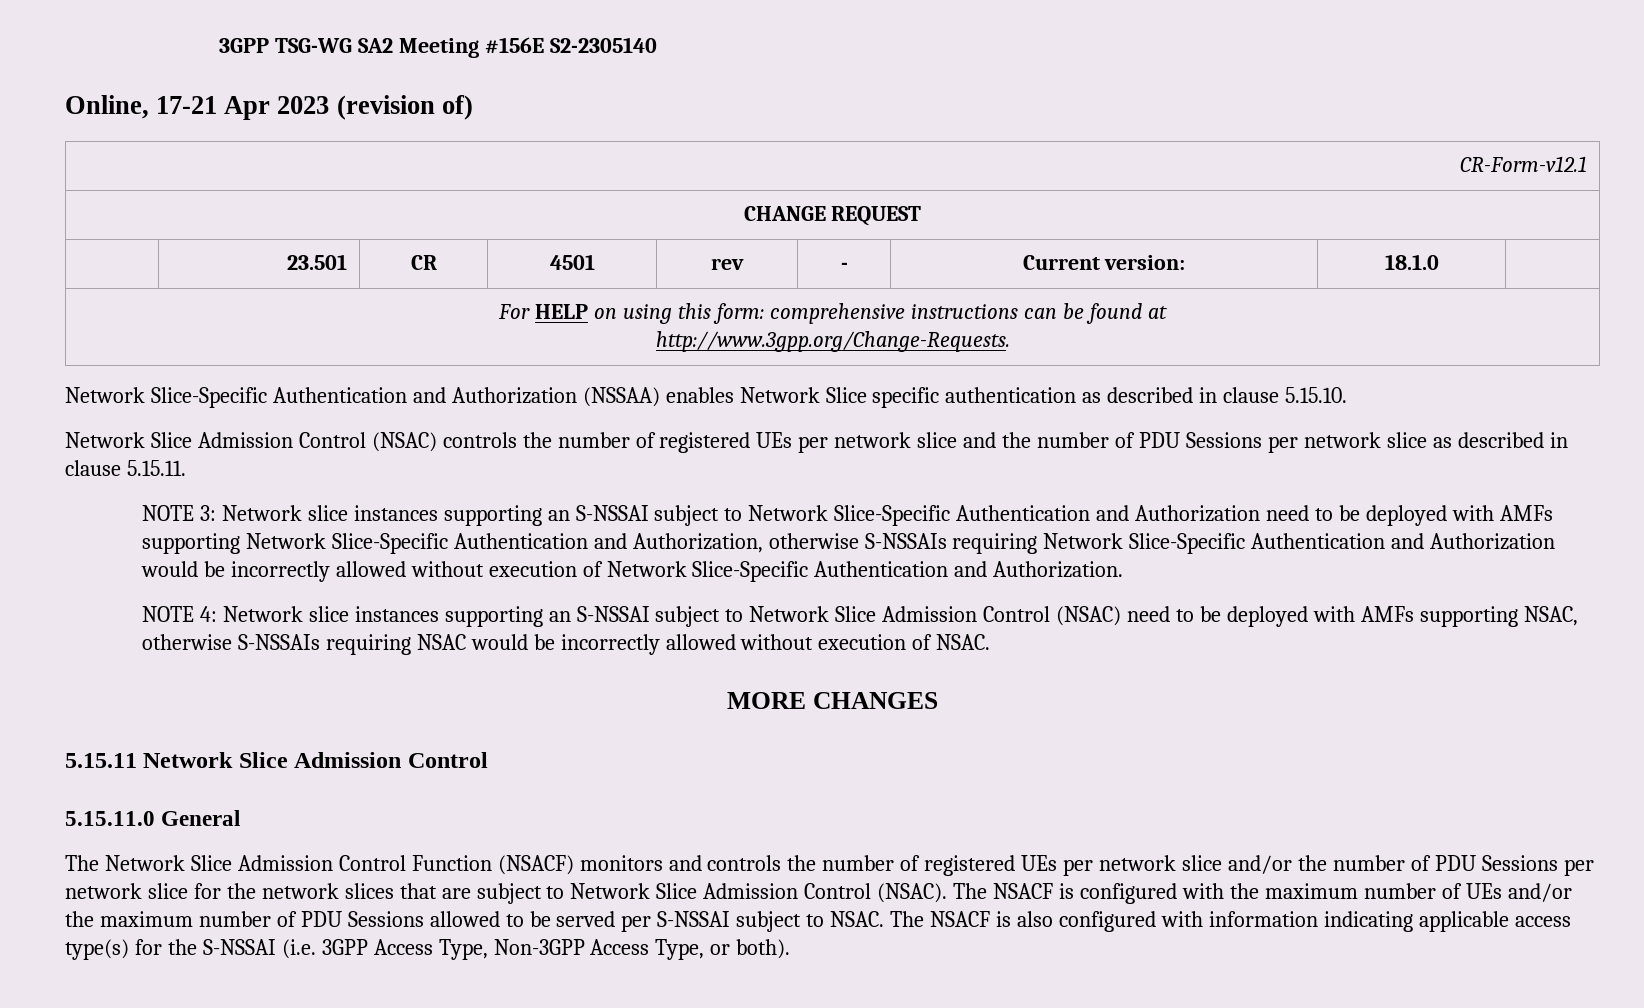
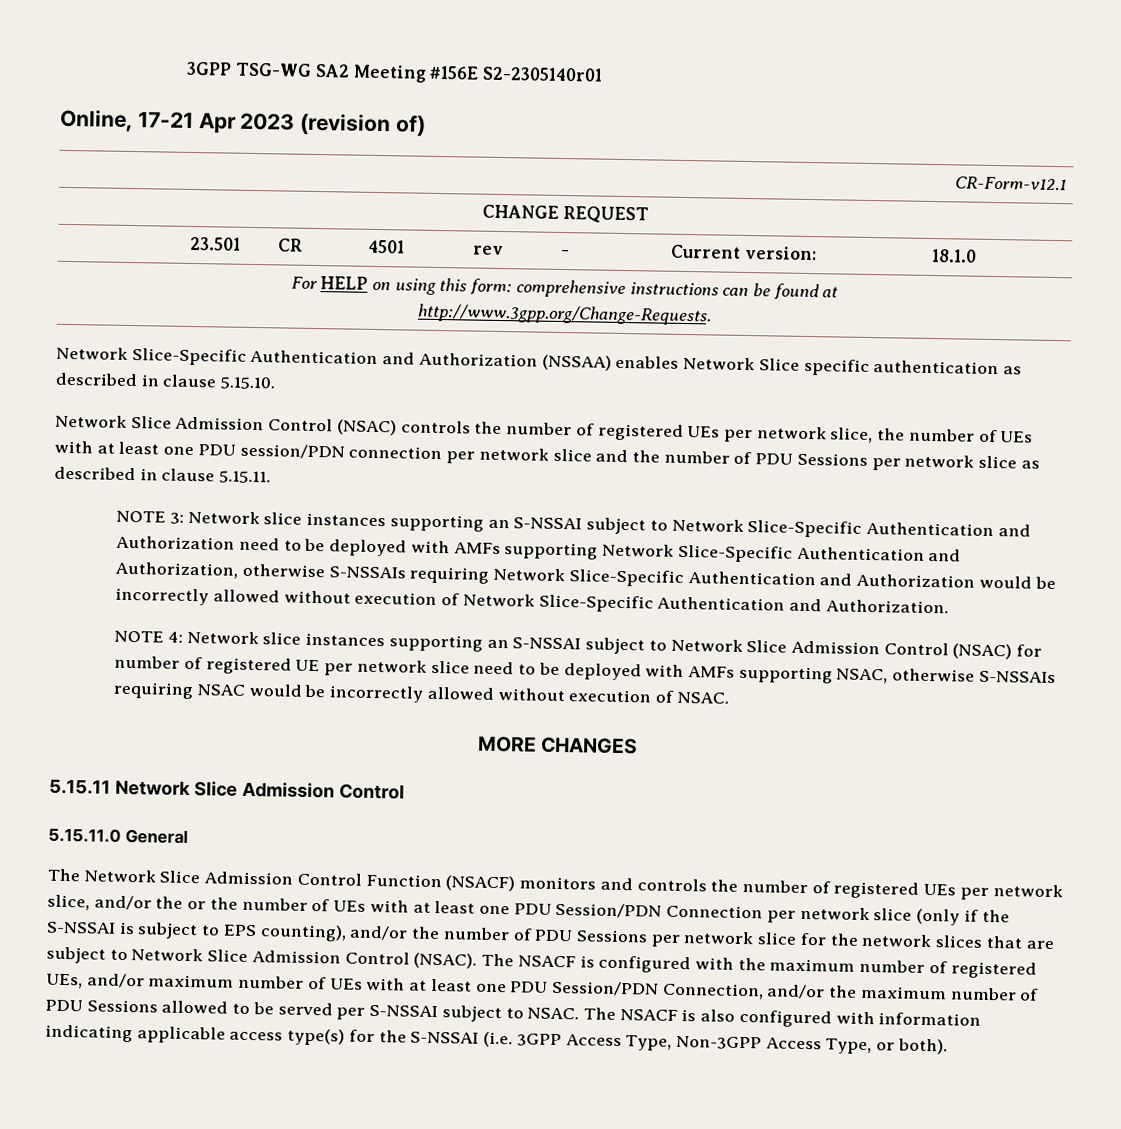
- 3GPP TSG-WG SA2 Meeting #156E S2-2305140
+ 3GPP TSG-WG SA2 Meeting #156E S2-2305140r01
- Network Slice Admission Control (NSAC) controls the number of registered UEs per network slice and the number of PDU Sessions per network slice as described in clause 5.15.11.
+ Network Slice Admission Control (NSAC) controls the number of registered UEs per network slice, the number of UEs with at least one PDU session/PDN connection per network slice and the number of PDU Sessions per network slice as described in clause 5.15.11.
- NOTE 4: Network slice instances supporting an S-NSSAI subject to Network Slice Admission Control (NSAC) need to be deployed with AMFs supporting NSAC, otherwise S-NSSAIs requiring NSAC would be incorrectly allowed without execution of NSAC.
+ NOTE 4: Network slice instances supporting an S-NSSAI subject to Network Slice Admission Control (NSAC) for number of registered UE per network slice need to be deployed with AMFs supporting NSAC, otherwise S-NSSAIs requiring NSAC would be incorrectly allowed without execution of NSAC.
- The Network Slice Admission Control Function (NSACF) monitors and controls the number of registered UEs per network slice and/or the number of PDU Sessions per network slice for the network slices that are subject to Network Slice Admission Control (NSAC).
+ The Network Slice Admission Control Function (NSACF) monitors and controls the number of registered UEs per network slice, and/or the or the number of UEs with at least one PDU Session/PDN Connection per network slice (only if the S-NSSAI is subject to EPS counting), and/or the number of PDU Sessions per network slice for the network slices that are subject to Network Slice Admission Control (NSAC).
- The NSACF is configured with the maximum number of UEs and/or the maximum number of PDU Sessions allowed to be served per S-NSSAI subject to NSAC.
+ The NSACF is configured with the maximum number of registered UEs, and/or maximum number of UEs with at least one PDU Session/PDN Connection, and/or the maximum number of PDU Sessions allowed to be served per S-NSSAI subject to NSAC.

